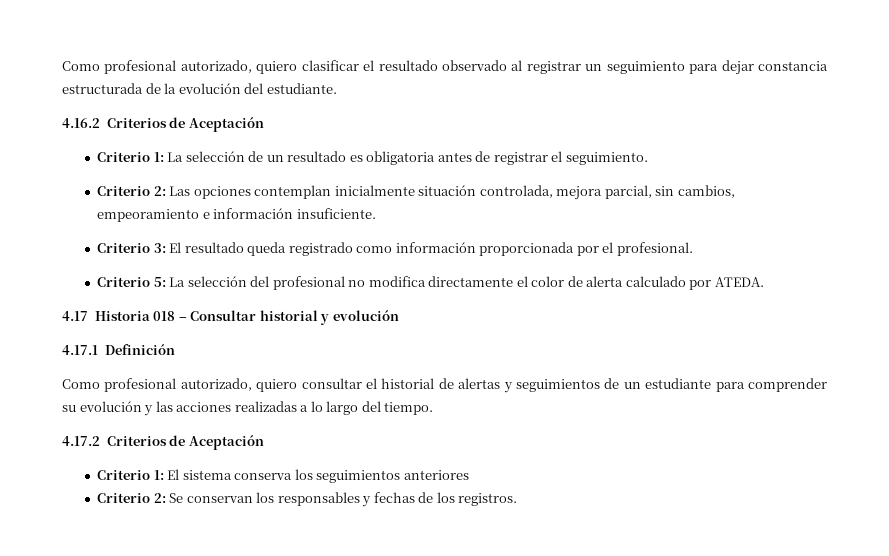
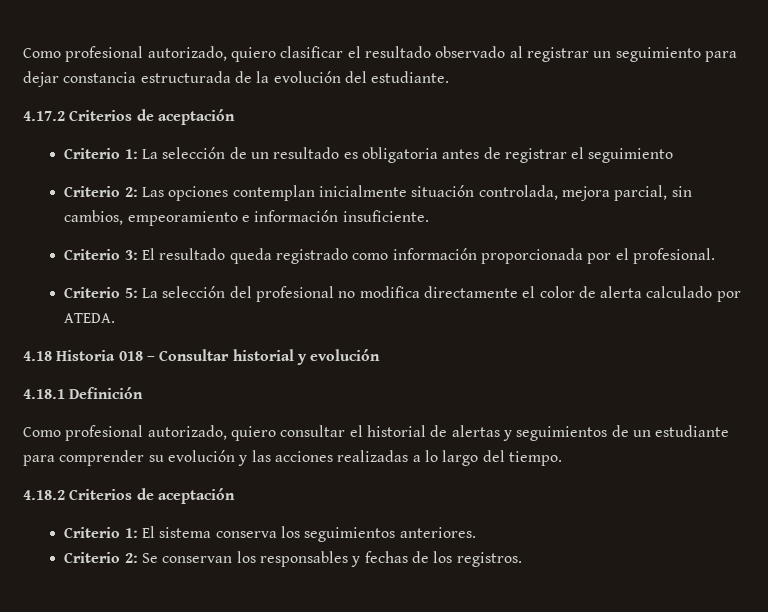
- 4.16.2 Criterios de Aceptación
+ 4.17.2 Criterios de aceptación
- Criterio 1: La selección de un resultado es obligatoria antes de registrar el seguimiento.
+ Criterio 1: La selección de un resultado es obligatoria antes de registrar el seguimiento
- 4.17 Historia 018 – Consultar historial y evolución
+ 4.18 Historia 018 – Consultar historial y evolución
- 4.17.1 Definición
+ 4.18.1 Definición
- 4.17.2 Criterios de Aceptación
+ 4.18.2 Criterios de aceptación
- Criterio 1: El sistema conserva los seguimientos anteriores
+ Criterio 1: El sistema conserva los seguimientos anteriores.

